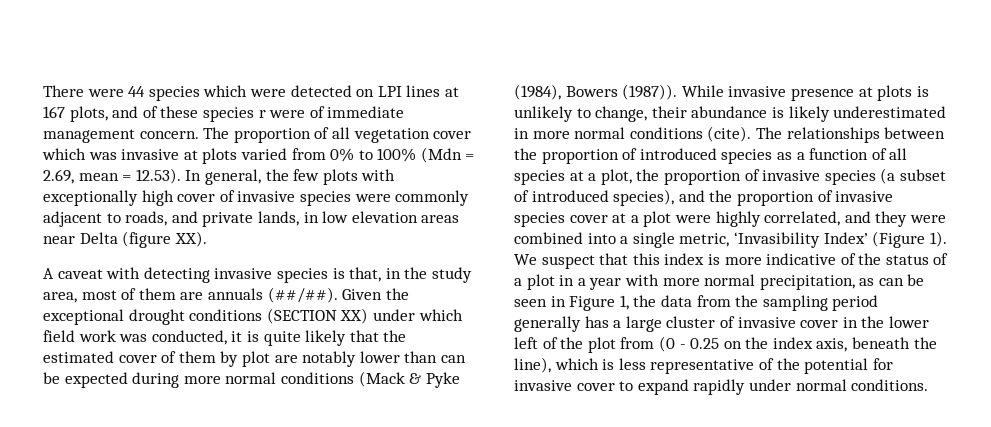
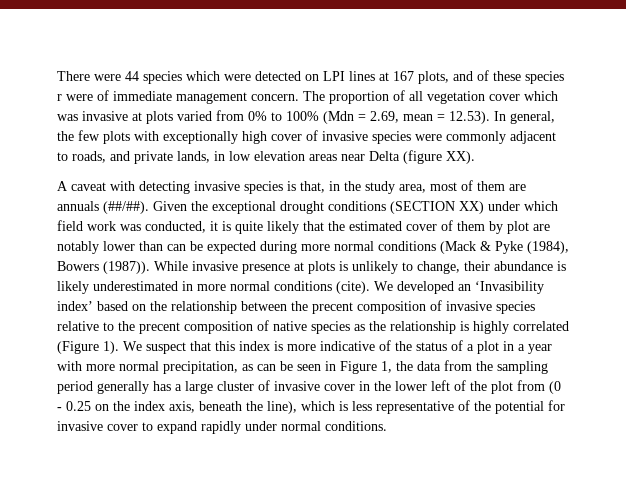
- The relationships between the proportion of introduced species as a function of all species at a plot, the proportion of invasive species (a subset of introduced species), and the proportion of invasive species cover at a plot were highly correlated, and they were combined into a single metric, ‘Invasibility Index’ (Figure 1).
+ We developed an ‘Invasibility index’ based on the relationship between the precent composition of invasive species relative to the precent composition of native species as the relationship is highly correlated (Figure 1).

